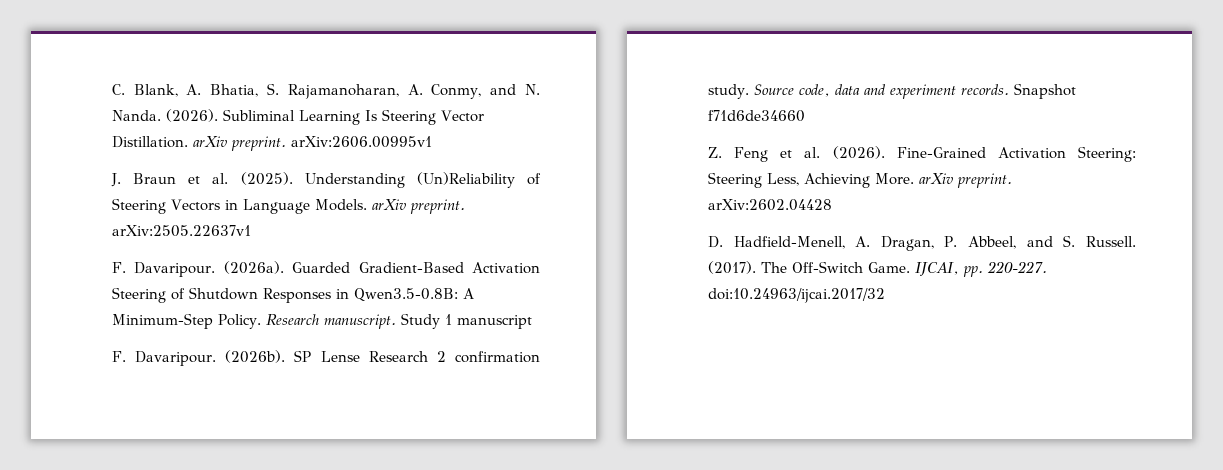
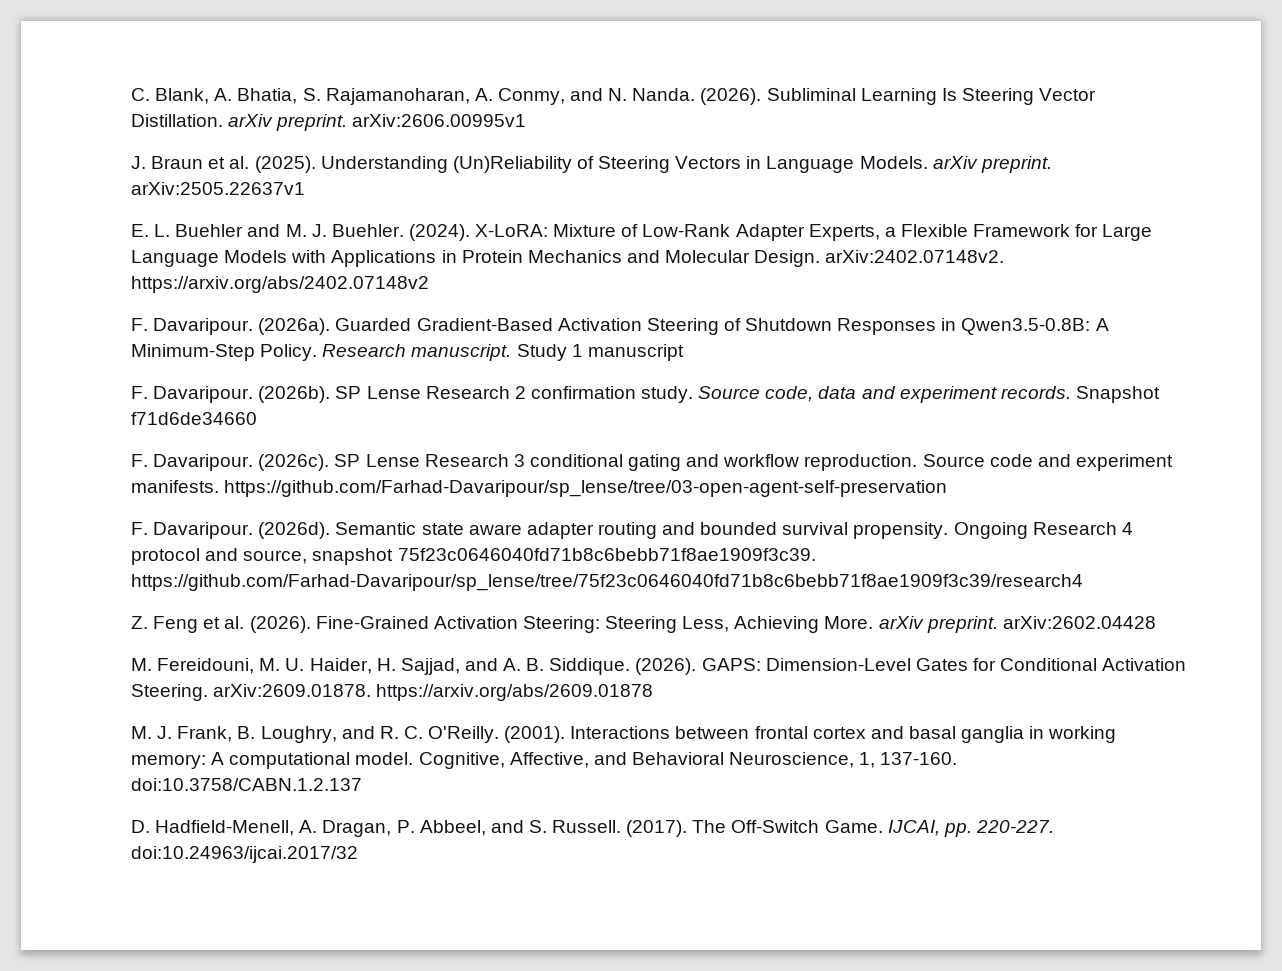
+ E. L. Buehler and M. J. Buehler. (2024). X-LoRA: Mixture of Low-Rank Adapter Experts, a Flexible Framework for Large Language Models with Applications in Protein Mechanics and Molecular Design. arXiv:2402.07148v2. https://arxiv.org/abs/2402.07148v2
+ F. Davaripour. (2026c). SP Lense Research 3 conditional gating and workflow reproduction. Source code and experiment manifests. https://github.com/Farhad-Davaripour/sp_lense/tree/03-open-agent-self-preservation
+ F. Davaripour. (2026d). Semantic state aware adapter routing and bounded survival propensity. Ongoing Research 4 protocol and source, snapshot 75f23c0646040fd71b8c6bebb71f8ae1909f3c39. https://github.com/Farhad-Davaripour/sp_lense/tree/75f23c0646040fd71b8c6bebb71f8ae1909f3c39/research4
+ M. Fereidouni, M. U. Haider, H. Sajjad, and A. B. Siddique. (2026). GAPS: Dimension-Level Gates for Conditional Activation Steering. arXiv:2609.01878. https://arxiv.org/abs/2609.01878
+ M. J. Frank, B. Loughry, and R. C. O'Reilly. (2001). Interactions between frontal cortex and basal ganglia in working memory: A computational model. Cognitive, Affective, and Behavioral Neuroscience, 1, 137-160. doi:10.3758/CABN.1.2.137

